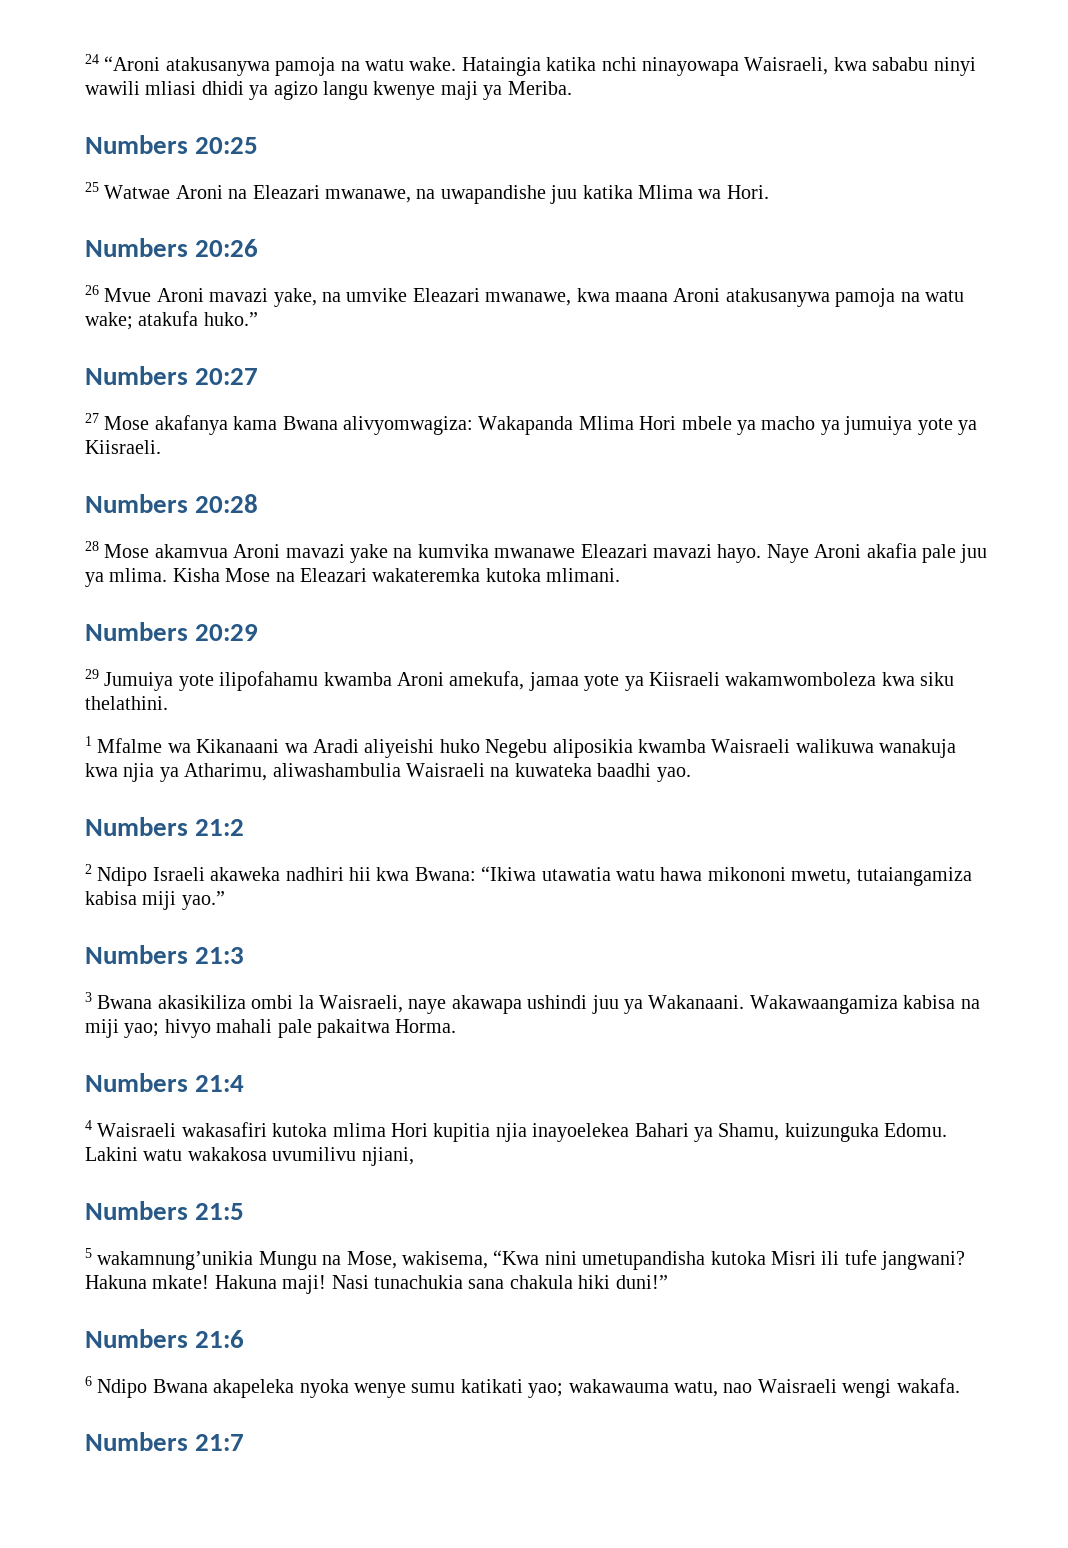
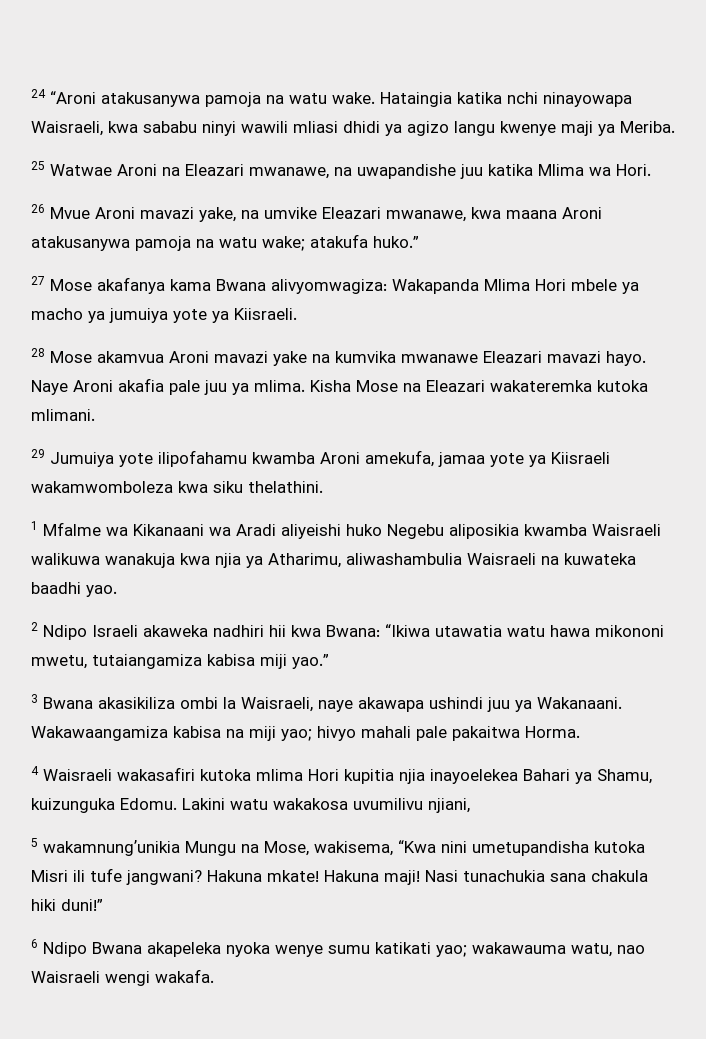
- Numbers 20:25
- Numbers 20:26
- Numbers 20:27
- Numbers 20:28
- Numbers 20:29
- Numbers 21:2
- Numbers 21:3
- Numbers 21:4
- Numbers 21:5
- Numbers 21:6
- Numbers 21:7

